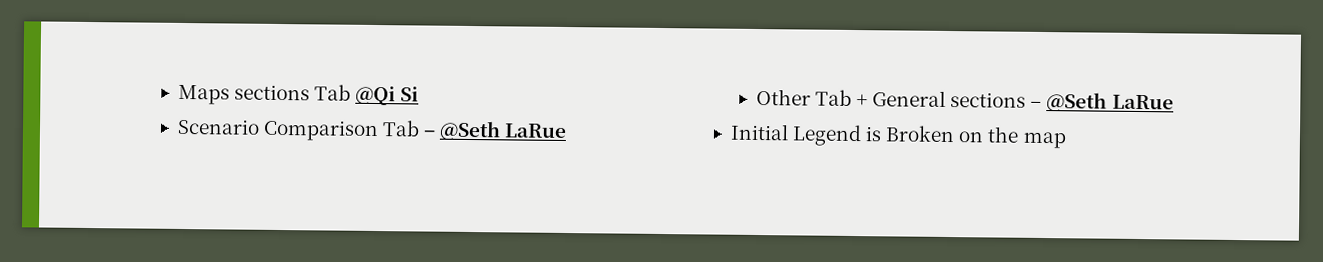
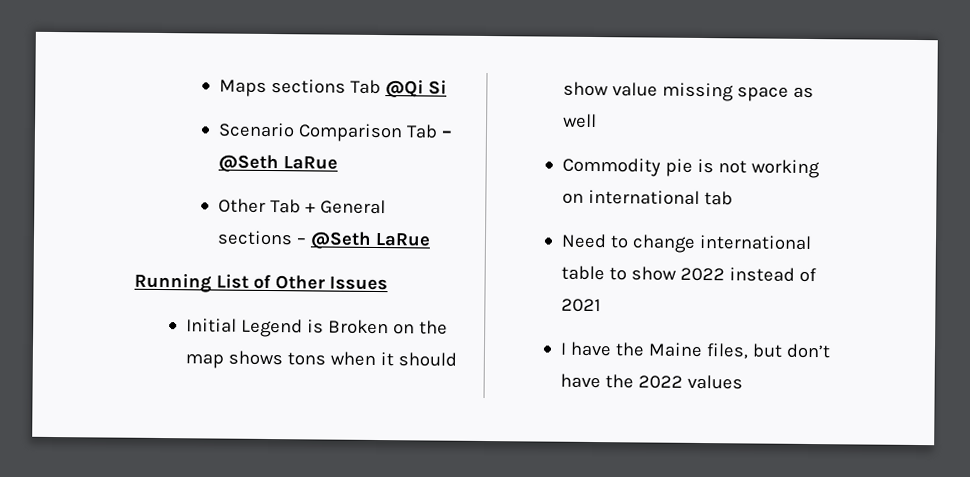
+ Running List of Other Issues
- Initial Legend is Broken on the map
+ Initial Legend is Broken on the map shows tons when it should show value missing space as well
+ Commodity pie is not working on international tab
+ Need to change international table to show 2022 instead of 2021
+ I have the Maine files, but don’t have the 2022 values

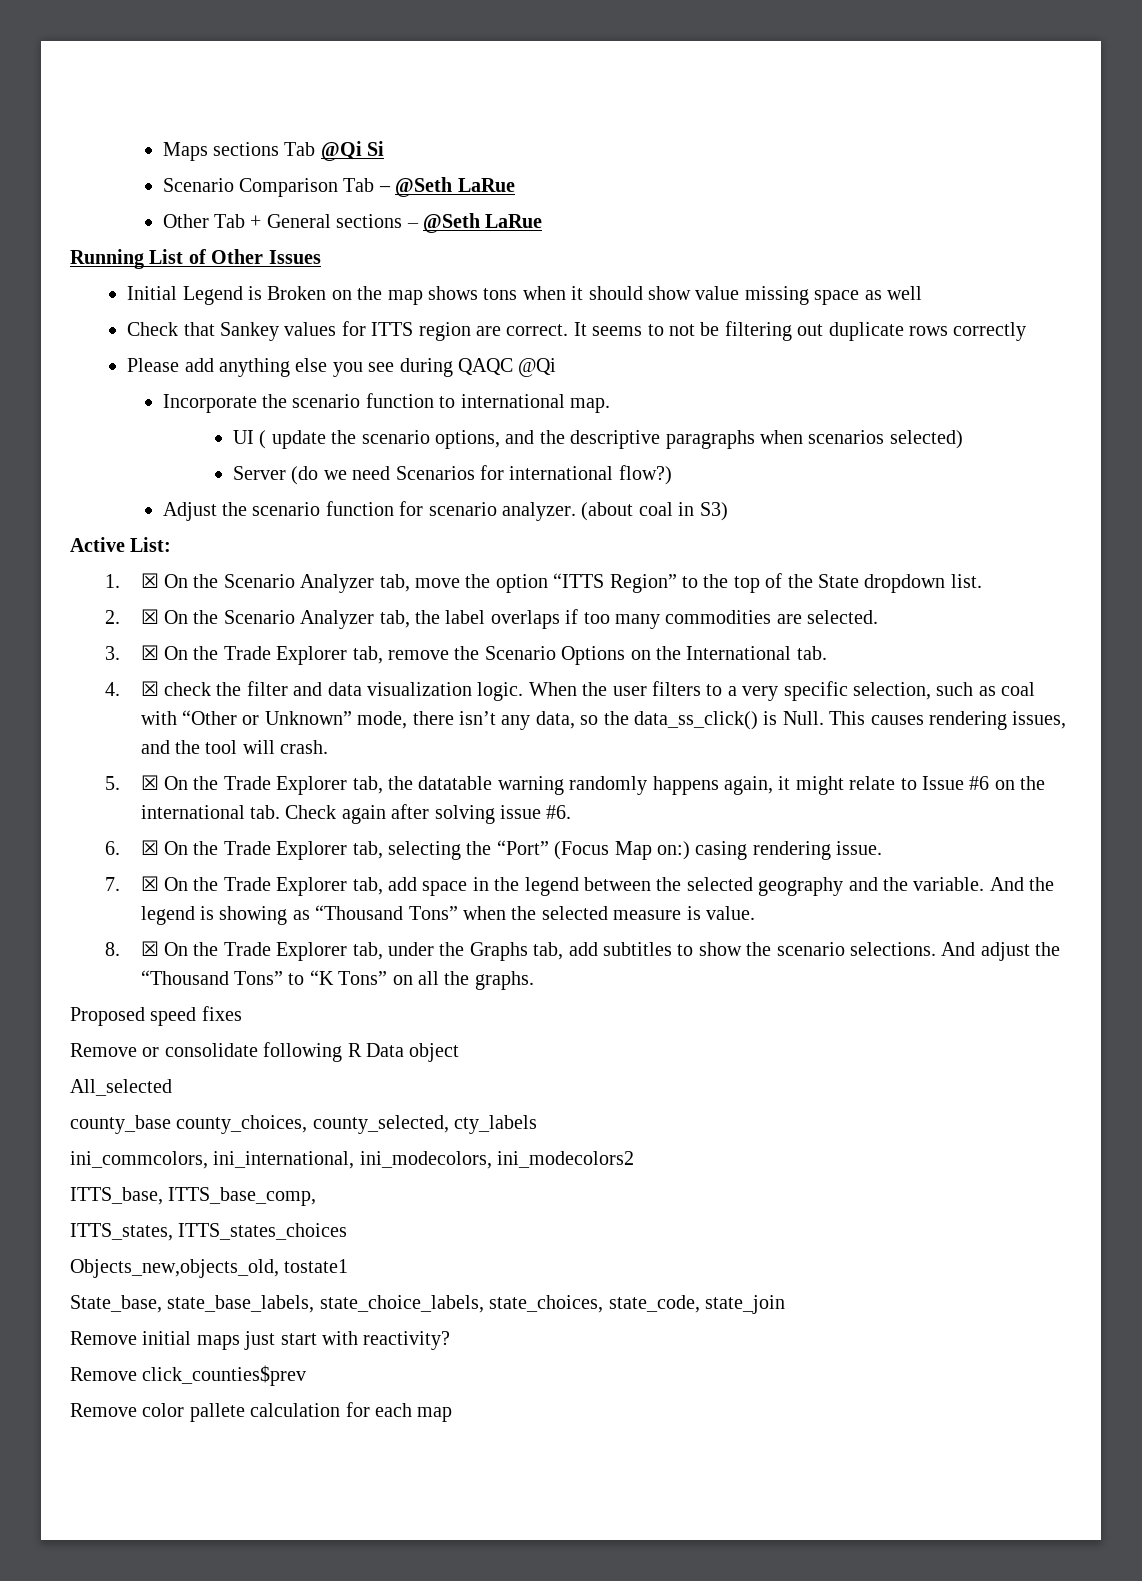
- Commodity pie is not working on international tab
- Need to change international table to show 2022 instead of 2021
- I have the Maine files, but don’t have the 2022 values
+ Check that Sankey values for ITTS region are correct. It seems to not be filtering out duplicate rows correctly
+ Please add anything else you see during QAQC @Qi
+ Incorporate the scenario function to international map.
+ UI ( update the scenario options, and the descriptive paragraphs when scenarios selected)
+ Server (do we need Scenarios for international flow?)
+ Adjust the scenario function for scenario analyzer. (about coal in S3)
+ Active List:
+ 1. ☒ On the Scenario Analyzer tab, move the option “ITTS Region” to the top of the State dropdown list.
+ 2. ☒ On the Scenario Analyzer tab, the label overlaps if too many commodities are selected.
+ 3. ☒ On the Trade Explorer tab, remove the Scenario Options on the International tab.
+ 4. ☒ check the filter and data visualization logic. When the user filters to a very specific selection, such as coal with “Other or Unknown” mode, there isn’t any data, so the data_ss_click() is Null. This causes rendering issues, and the tool will crash.
+ 5. ☒ On the Trade Explorer tab, the datatable warning randomly happens again, it might relate to Issue #6 on the international tab. Check again after solving issue #6.
+ 6. ☒ On the Trade Explorer tab, selecting the “Port” (Focus Map on:) casing rendering issue.
+ 7. ☒ On the Trade Explorer tab, add space in the legend between the selected geography and the variable. And the legend is showing as “Thousand Tons” when the selected measure is value.
+ 8. ☒ On the Trade Explorer tab, under the Graphs tab, add subtitles to show the scenario selections. And adjust the “Thousand Tons” to “K Tons” on all the graphs.
+ Proposed speed fixes
+ Remove or consolidate following R Data object
+ All_selected
+ county_base county_choices, county_selected, cty_labels
+ ini_commcolors, ini_international, ini_modecolors, ini_modecolors2
+ ITTS_base, ITTS_base_comp,
+ ITTS_states, ITTS_states_choices
+ Objects_new,objects_old, tostate1
+ State_base, state_base_labels, state_choice_labels, state_choices, state_code, state_join
+ Remove initial maps just start with reactivity?
+ Remove click_counties$prev
+ Remove color pallete calculation for each map

